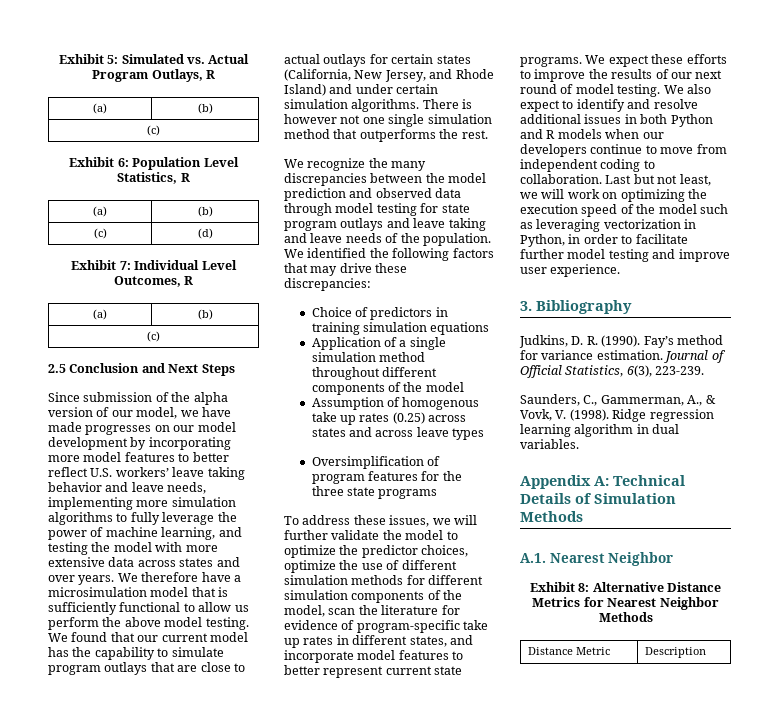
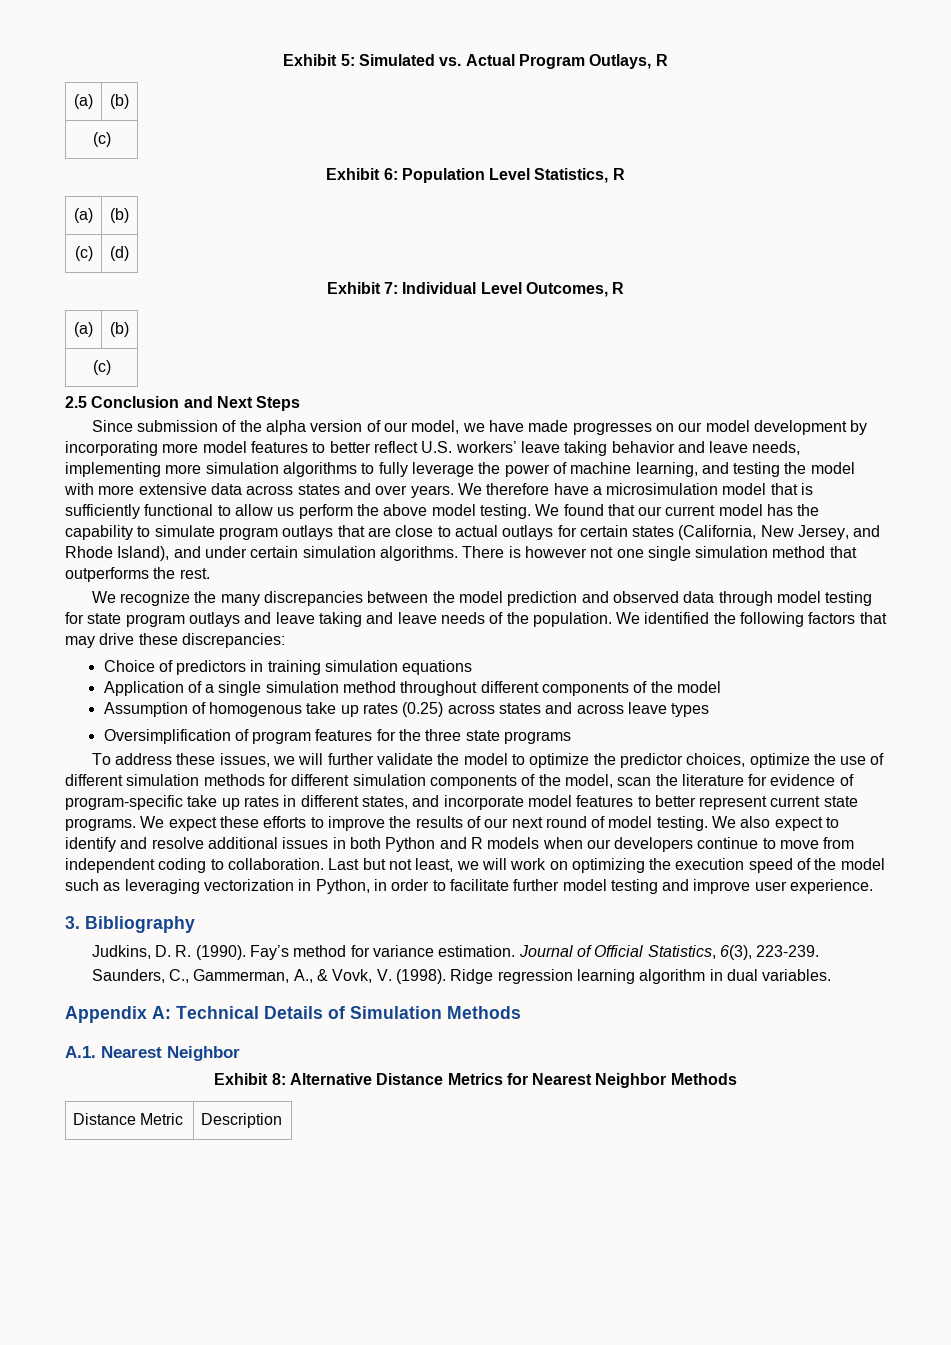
- We found that our current model has the capability to simulate program outlays that are close to actual outlays for certain states (California, New Jersey, and Rhode Island) and under certain simulation algorithms.
+ We found that our current model has the capability to simulate program outlays that are close to actual outlays for certain states (California, New Jersey, and Rhode Island), and under certain simulation algorithms.

